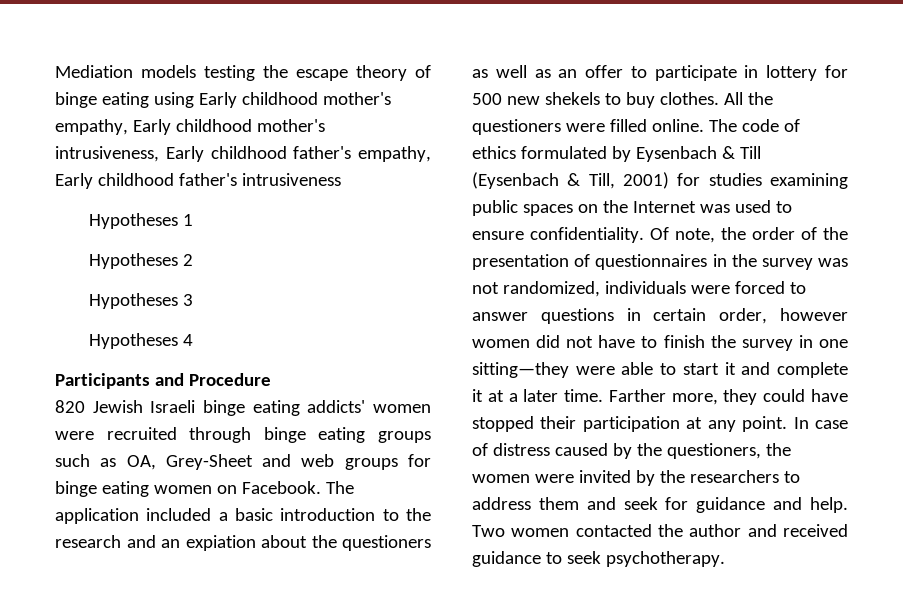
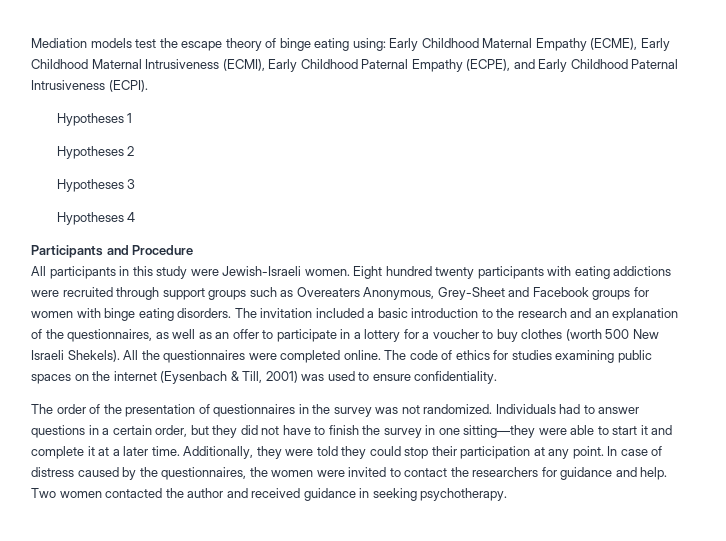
- Mediation models testing the escape theory of binge eating using Early childhood mother's empathy, Early childhood mother's intrusiveness, Early childhood father's empathy, Early childhood father's intrusiveness
+ Mediation models test the escape theory of binge eating using: Early Childhood Maternal Empathy (ECME), Early Childhood Maternal Intrusiveness (ECMI), Early Childhood Paternal Empathy (ECPE), and Early Childhood Paternal Intrusiveness (ECPI).
- 820 Jewish Israeli binge eating addicts' women were recruited through binge eating groups such as OA, Grey-Sheet and web groups for binge eating women on Facebook. The application included a basic introduction to the research and an expiation about the questioners as well as an offer to participate in lottery for 500 new shekels to buy clothes. All the questioners were filled online.
+ All participants in this study were Jewish-Israeli women. Eight hundred twenty participants with eating addictions were recruited through support groups such as Overeaters Anonymous, Grey-Sheet and Facebook groups for women with binge eating disorders. The invitation included a basic introduction to the research and an explanation of the questionnaires, as well as an offer to participate in a lottery for a voucher to buy clothes (worth 500 New Israeli Shekels). All the questionnaires were completed online.
- The code of ethics formulated by Eysenbach & Till (Eysenbach & Till, 2001) for studies examining public spaces on the Internet was used to ensure confidentiality. Of note, the order of the presentation of questionnaires in the survey was not randomized, individuals were forced to answer questions in certain order, however women did not have to finish the survey in one sitting—they were able to start it and complete it at a later time.
+ The code of ethics for studies examining public spaces on the internet (Eysenbach & Till, 2001) was used to ensure confidentiality.
+ The order of the presentation of questionnaires in the survey was not randomized. Individuals had to answer questions in a certain order, but they did not have to finish the survey in one sitting—they were able to start it and complete it at a later time.
- Farther more, they could have stopped their participation at any point.
+ Additionally, they were told they could stop their participation at any point.
- In case of distress caused by the questioners, the women were invited by the researchers to address them and seek for guidance and help.
+ In case of distress caused by the questionnaires, the women were invited to contact the researchers for guidance and help.
- Two women contacted the author and received guidance to seek psychotherapy.
+ Two women contacted the author and received guidance in seeking psychotherapy.

